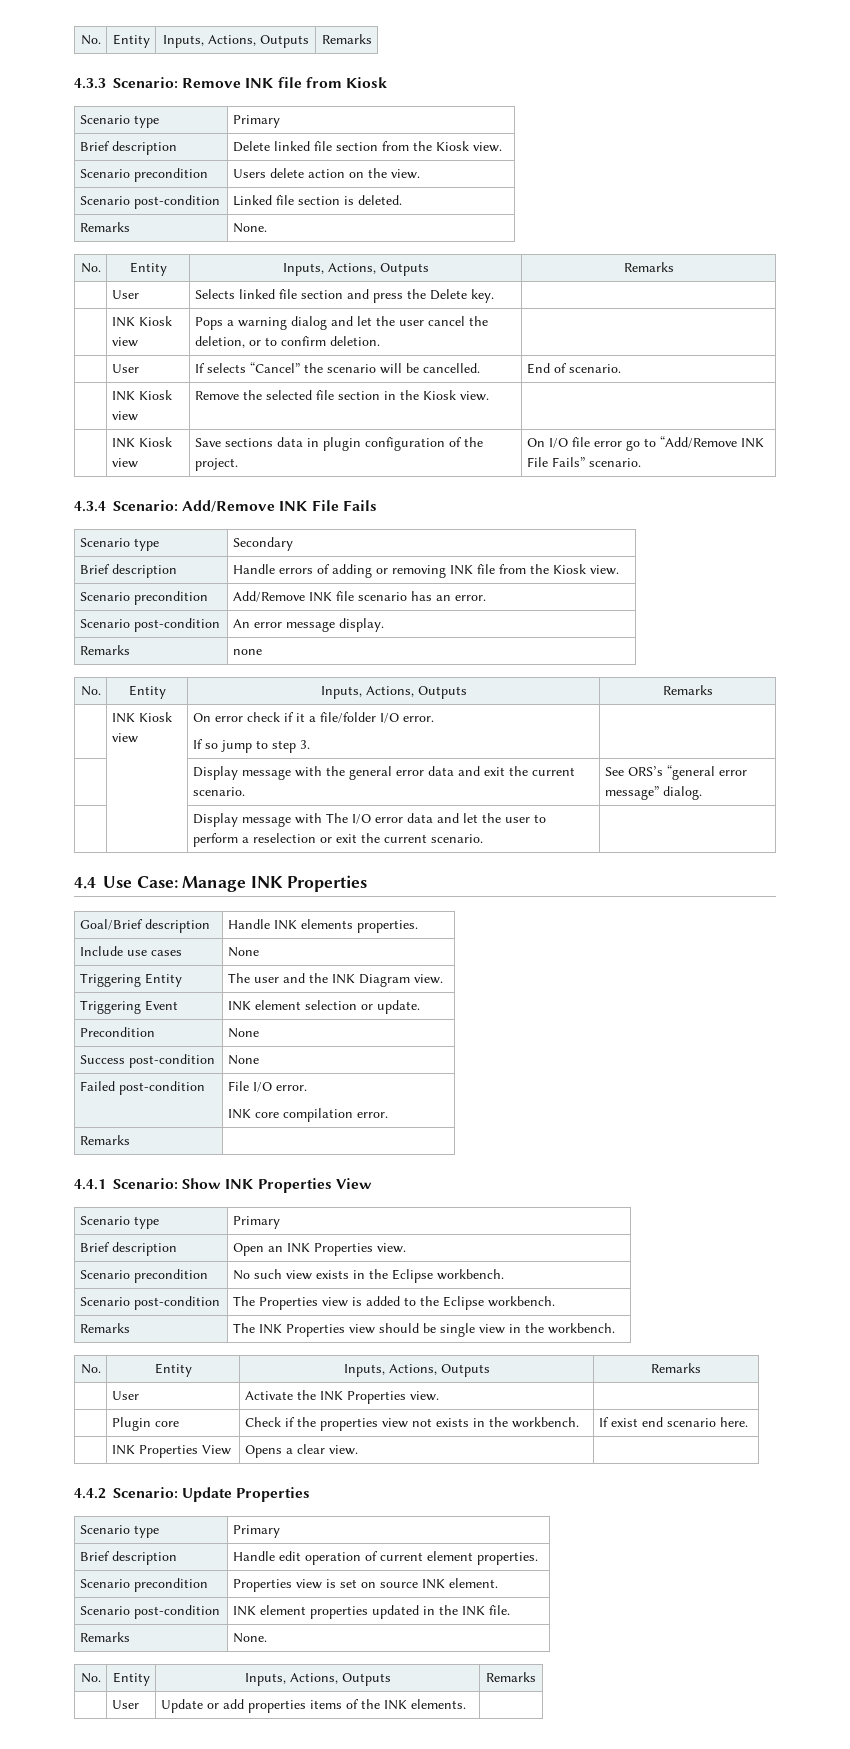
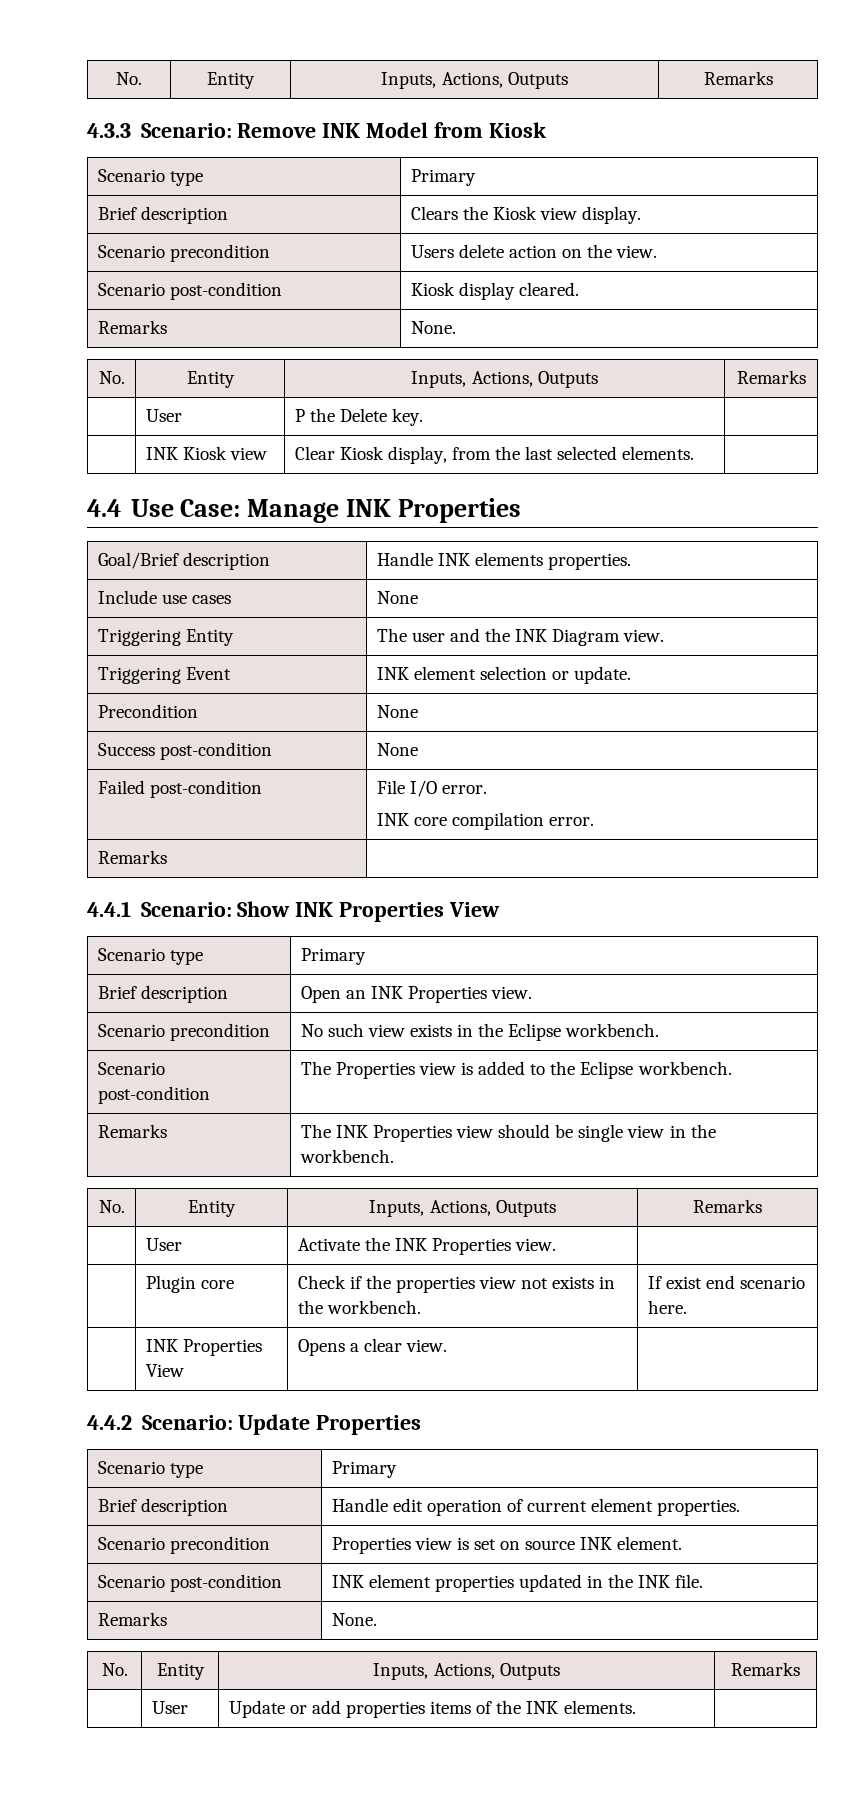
- 4.3.3 Scenario: Remove INK file from Kiosk
+ 4.3.3 Scenario: Remove INK Model from Kiosk
- Brief description | Delete linked file section from the Kiosk view.
+ Brief description | Clears the Kiosk view display.
- Scenario post-condition | Linked file section is deleted.
+ Scenario post-condition | Kiosk display cleared.
  Remarks | None.
  No. | Entity | Inputs, Actions, Outputs | Remarks
- | User | Selects linked file section and press the Delete key. |
+ | User | P the Delete key. |
- | INK Kiosk view | Pops a warning dialog and let the user cancel the deletion, or to confirm deletion. |
- | User | If selects “Cancel” the scenario will be cancelled. | End of scenario.
- | INK Kiosk view | Remove the selected file section in the Kiosk view. |
- | INK Kiosk view | Save sections data in plugin configuration of the project. | On I/O file error go to “Add/Remove INK File Fails” scenario.
- 4.3.4 Scenario: Add/Remove INK File Fails
- Scenario type | Secondary
- Brief description | Handle errors of adding or removing INK file from the Kiosk view.
- Scenario precondition | Add/Remove INK file scenario has an error.
- Scenario post-condition | An error message display.
- Remarks | none
- No. | Entity | Inputs, Actions, Outputs | Remarks
- | INK Kiosk view | On error check if it a file/folder I/O error.
- If so jump to step 3. |
- | | Display message with the general error data and exit the current scenario. | See ORS’s “general error message” dialog.
- | | Display message with The I/O error data and let the user to perform a reselection or exit the current scenario. |
+ | INK Kiosk view | Clear Kiosk display, from the last selected elements. |

